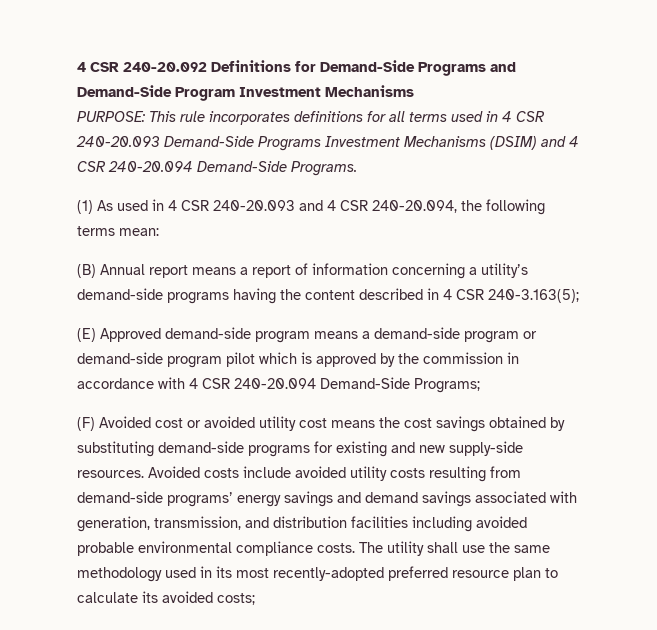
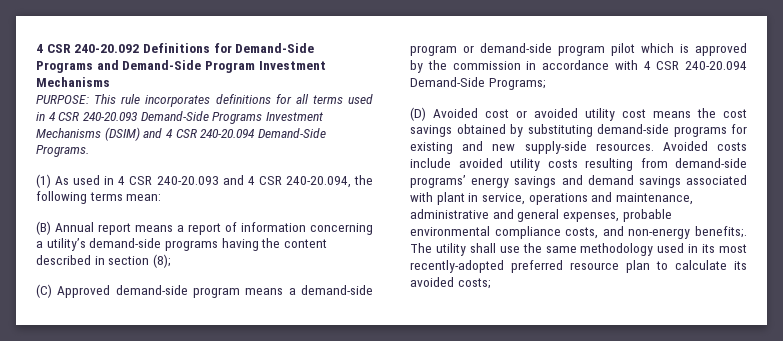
- (B) Annual report means a report of information concerning a utility’s demand-side programs having the content described in 4 CSR 240-3.163(5);
- (E) Approved demand-side program means a demand-side program or demand-side program pilot which is approved by the commission in accordance with 4 CSR 240-20.094 Demand-Side Programs;
+ (B) Annual report means a report of information concerning a utility’s demand-side programs having the content described in section (8);
+ (C) Approved demand-side program means a demand-side program or demand-side program pilot which is approved by the commission in accordance with 4 CSR 240-20.094 Demand-Side Programs;
- (F) Avoided cost or avoided utility cost means the cost savings obtained by substituting demand-side programs for existing and new supply-side resources.
+ (D) Avoided cost or avoided utility cost means the cost savings obtained by substituting demand-side programs for existing and new supply-side resources.
- Avoided costs include avoided utility costs resulting from demand-side programs’ energy savings and demand savings associated with generation, transmission, and distribution facilities including avoided probable environmental compliance costs.
+ Avoided costs include avoided utility costs resulting from demand-side programs’ energy savings and demand savings associated with plant in service, operations and maintenance, administrative and general expenses, probable environmental compliance costs, and non-energy benefits;.

